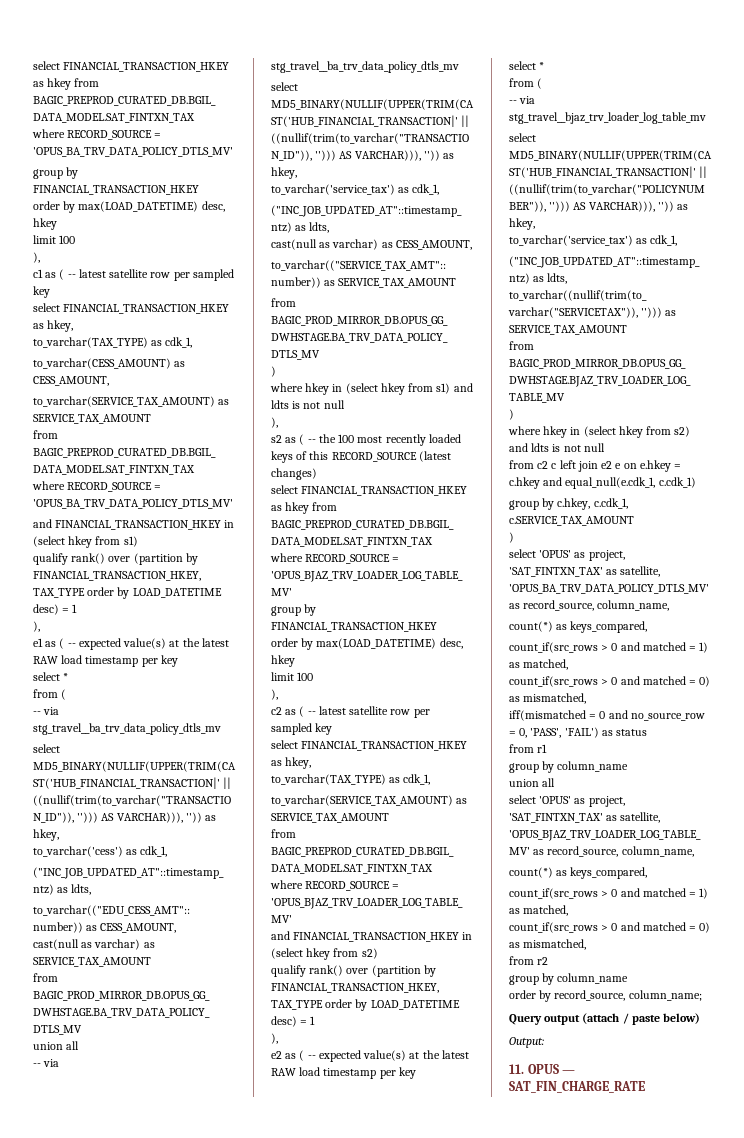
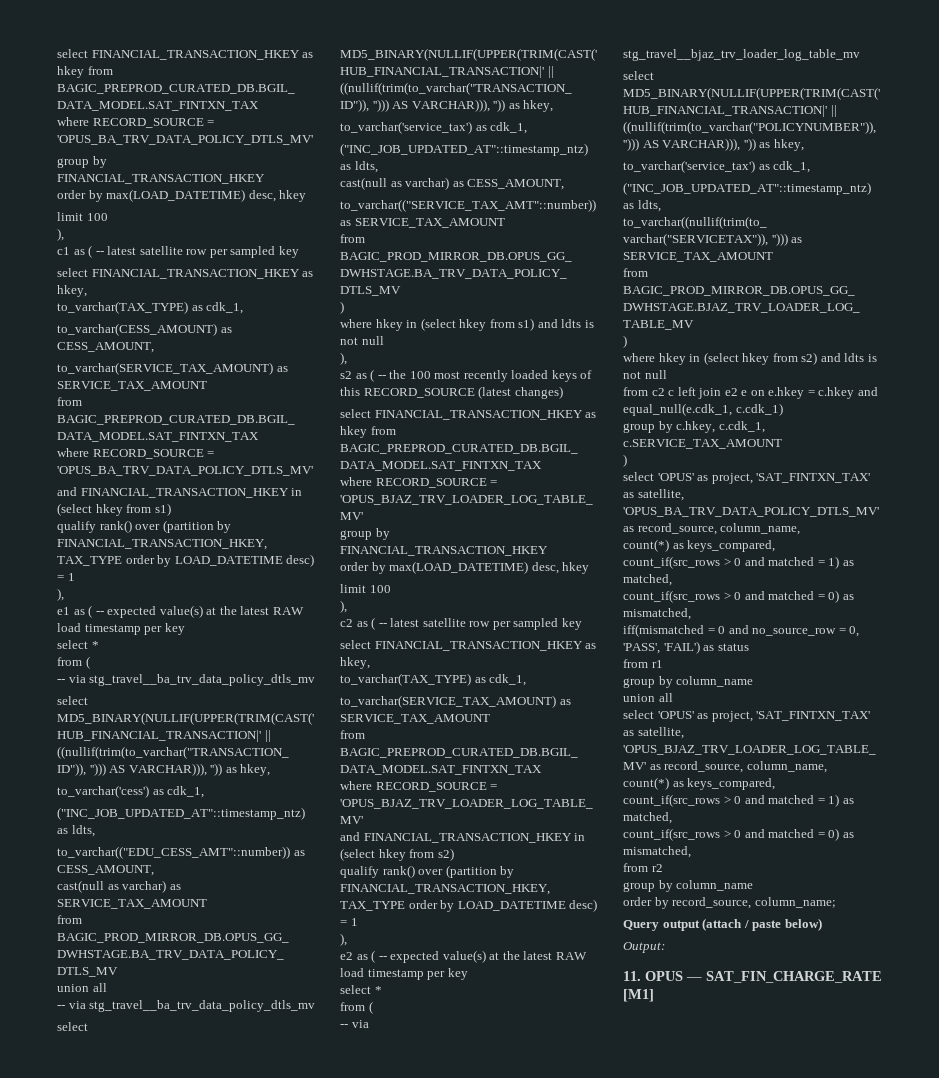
- 11. OPUS — SAT_FIN_CHARGE_RATE
+ 11. OPUS — SAT_FIN_CHARGE_RATE [M1]

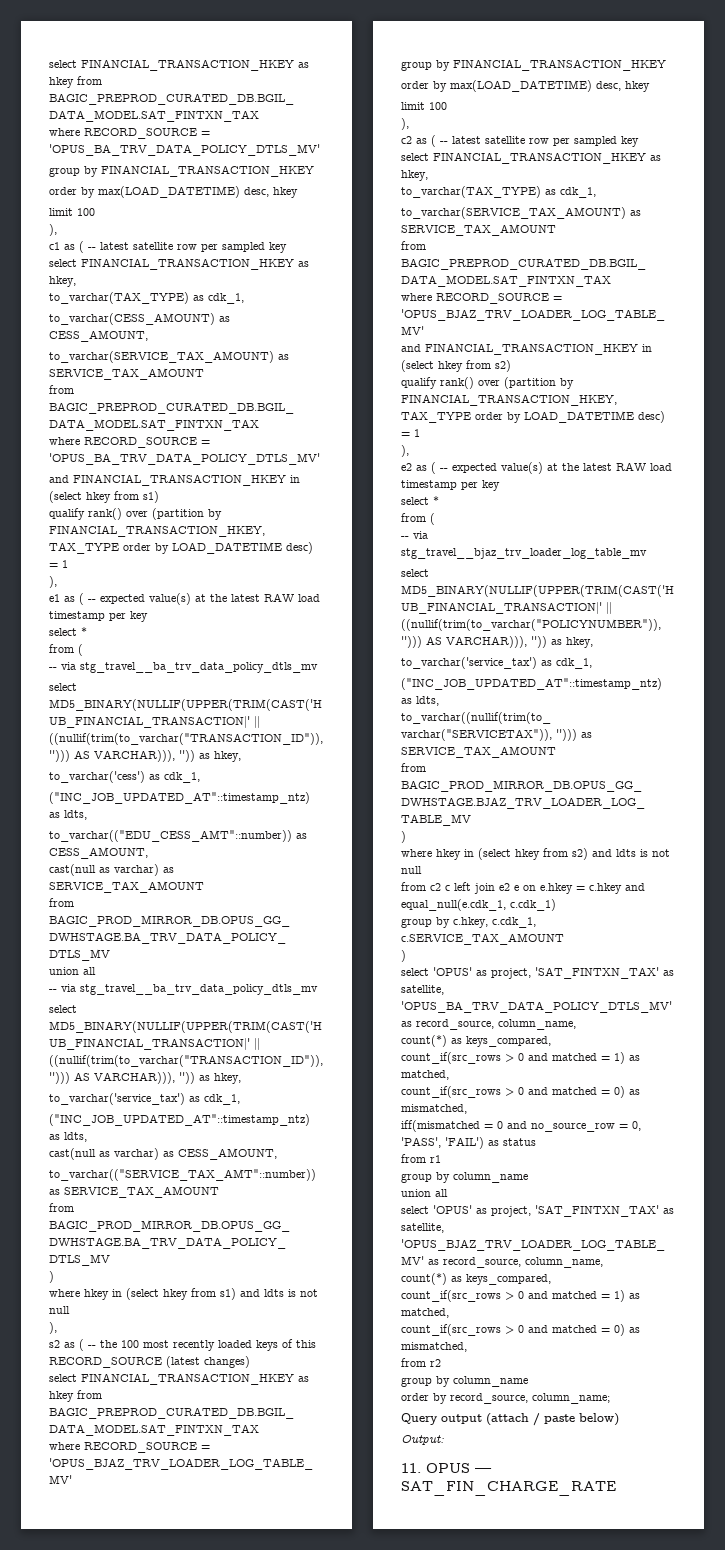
- 11. OPUS — SAT_FIN_CHARGE_RATE [M1]
+ 11. OPUS — SAT_FIN_CHARGE_RATE

